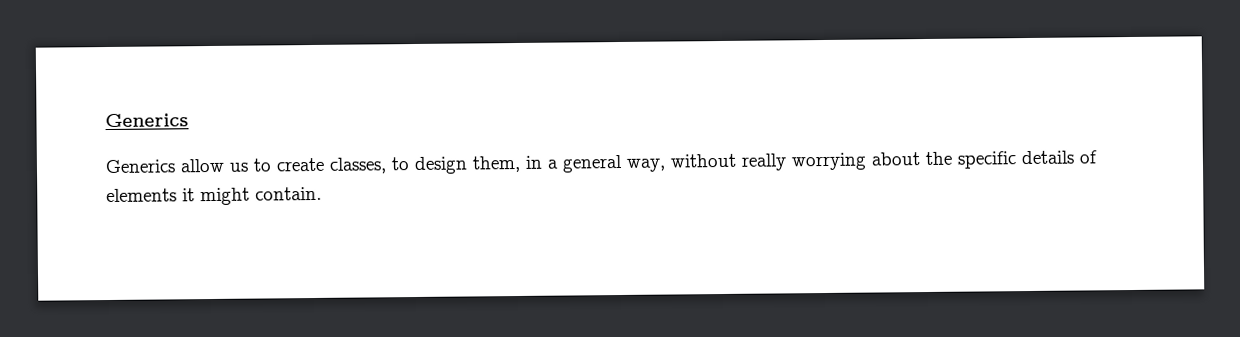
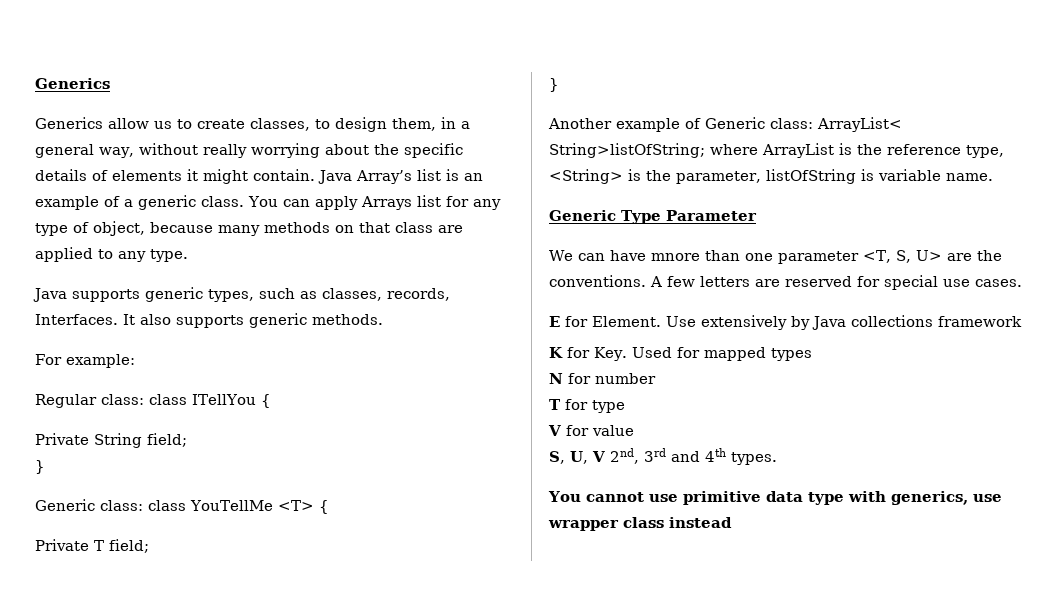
+ Java Array’s list is an example of a generic class. You can apply Arrays list for any type of object, because many methods on that class are applied to any type.
+ Java supports generic types, such as classes, records, Interfaces. It also supports generic methods.
+ For example:
+ Regular class: class ITellYou {
+ Private String field;
+ }
+ Generic class: class YouTellMe <T> {
+ Private T field;
+ }
+ Another example of Generic class: ArrayList< String>listOfString; where ArrayList is the reference type, <String> is the parameter, listOfString is variable name.
+ Generic Type Parameter
+ We can have mnore than one parameter <T, S, U> are the conventions. A few letters are reserved for special use cases.
+ E for Element. Use extensively by Java collections framework
+ K for Key. Used for mapped types
+ N for number
+ T for type
+ V for value
+ S, U, V 2nd, 3rd and 4th types.
+ You cannot use primitive data type with generics, use wrapper class instead

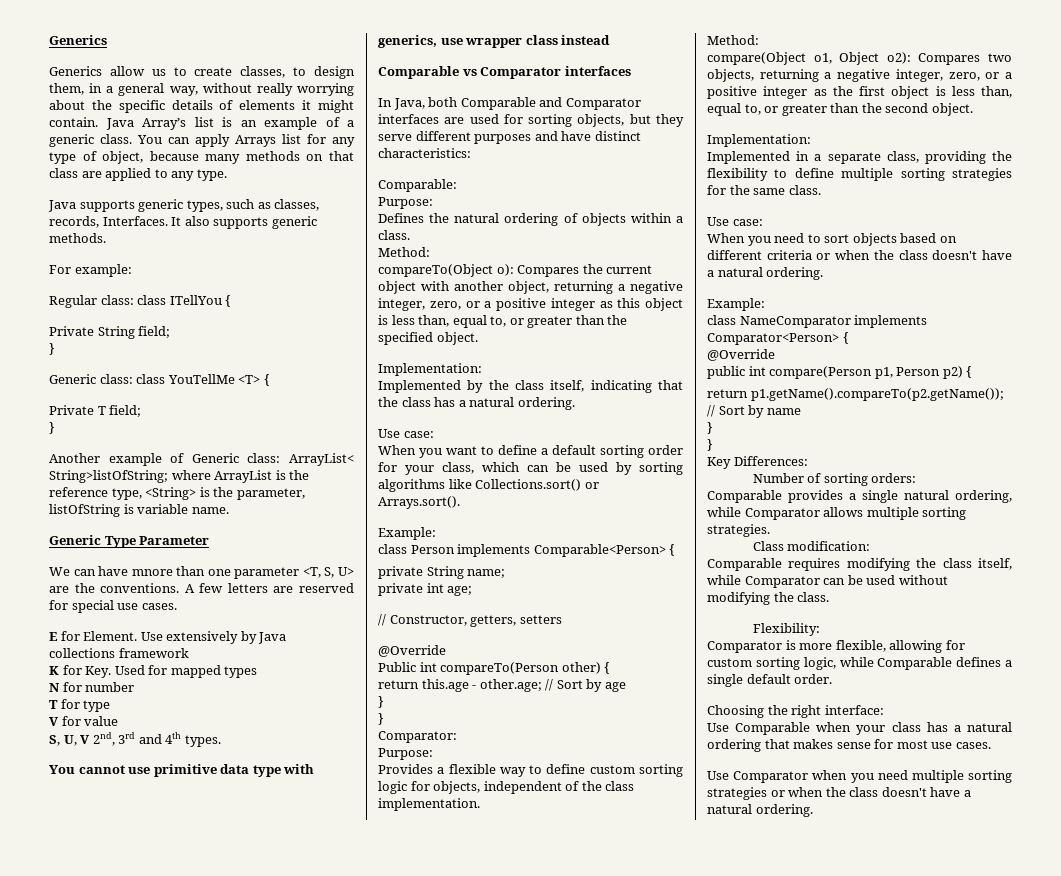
+ Comparable vs Comparator interfaces
+ In Java, both Comparable and Comparator interfaces are used for sorting objects, but they serve different purposes and have distinct characteristics:
+ Comparable:
+ Purpose:
+ Defines the natural ordering of objects within a class.
+ Method:
+ compareTo(Object o): Compares the current object with another object, returning a negative integer, zero, or a positive integer as this object is less than, equal to, or greater than the specified object.
+ Implementation:
+ Implemented by the class itself, indicating that the class has a natural ordering.
+ Use case:
+ When you want to define a default sorting order for your class, which can be used by sorting algorithms like Collections.sort() or Arrays.sort().
+ Example:
+ class Person implements Comparable<Person> {
+ private String name;
+ private int age;
+ // Constructor, getters, setters
+ @Override
+ Public int compareTo(Person other) {
+ return this.age - other.age; // Sort by age
+ }
+ }
+ Comparator:
+ Purpose:
+ Provides a flexible way to define custom sorting logic for objects, independent of the class implementation.
+ Method:
+ compare(Object o1, Object o2): Compares two objects, returning a negative integer, zero, or a positive integer as the first object is less than, equal to, or greater than the second object.
+ Implementation:
+ Implemented in a separate class, providing the flexibility to define multiple sorting strategies for the same class.
+ Use case:
+ When you need to sort objects based on different criteria or when the class doesn't have a natural ordering.
+ Example:
+ class NameComparator implements Comparator<Person> {
+ @Override
+ public int compare(Person p1, Person p2) {
+ return p1.getName().compareTo(p2.getName()); // Sort by name
+ }
+ }
+ Key Differences:
+ Number of sorting orders:
+ Comparable provides a single natural ordering, while Comparator allows multiple sorting strategies.
+ Class modification:
+ Comparable requires modifying the class itself, while Comparator can be used without modifying the class.
+ Flexibility:
+ Comparator is more flexible, allowing for custom sorting logic, while Comparable defines a single default order.
+ Choosing the right interface:
+ Use Comparable when your class has a natural ordering that makes sense for most use cases.
+ Use Comparator when you need multiple sorting strategies or when the class doesn't have a natural ordering.

